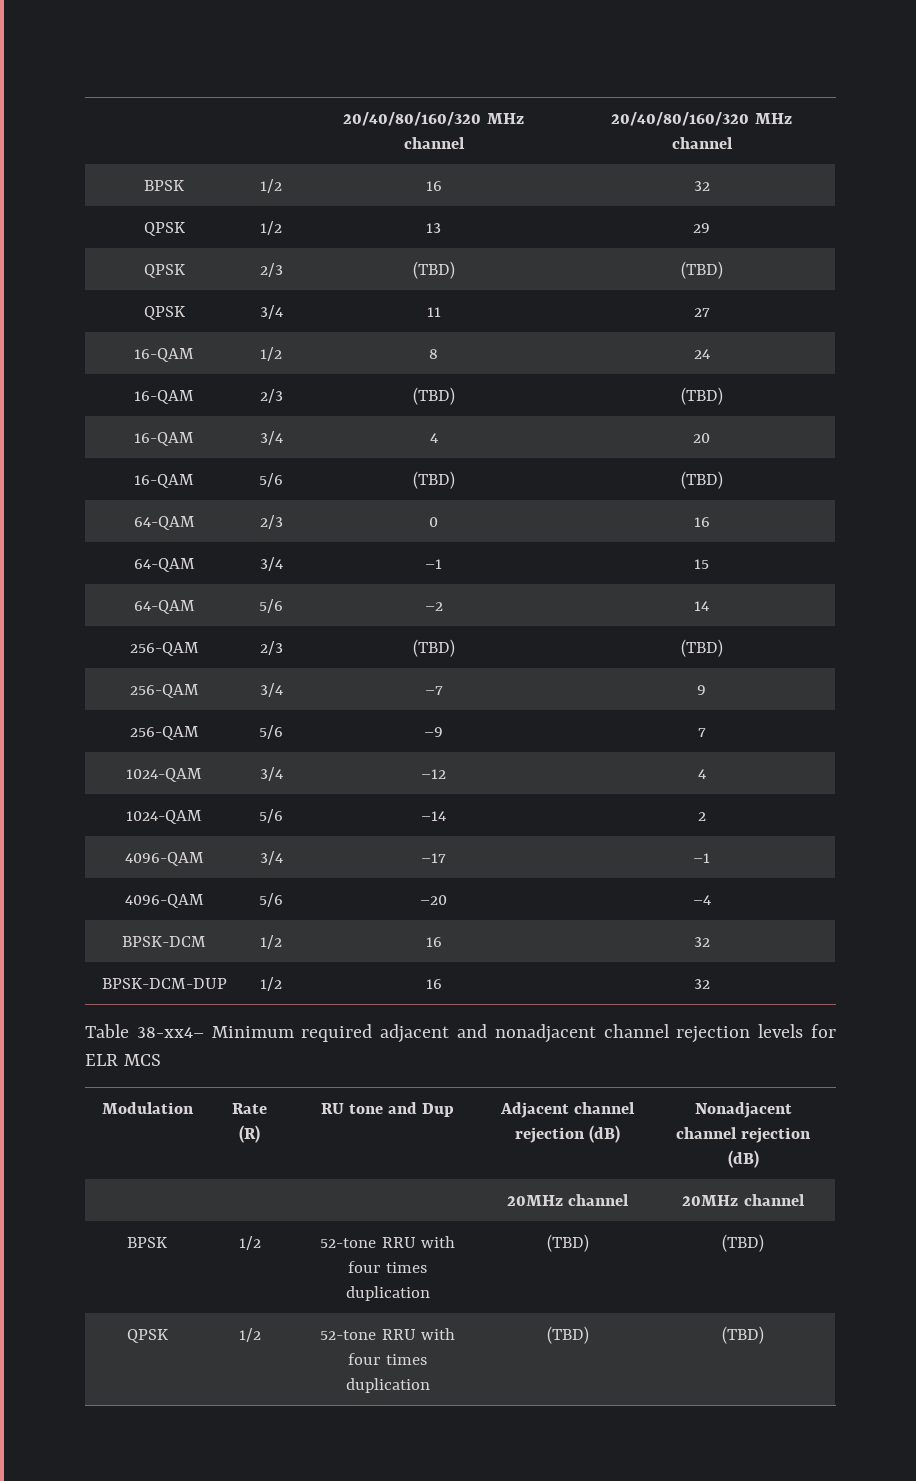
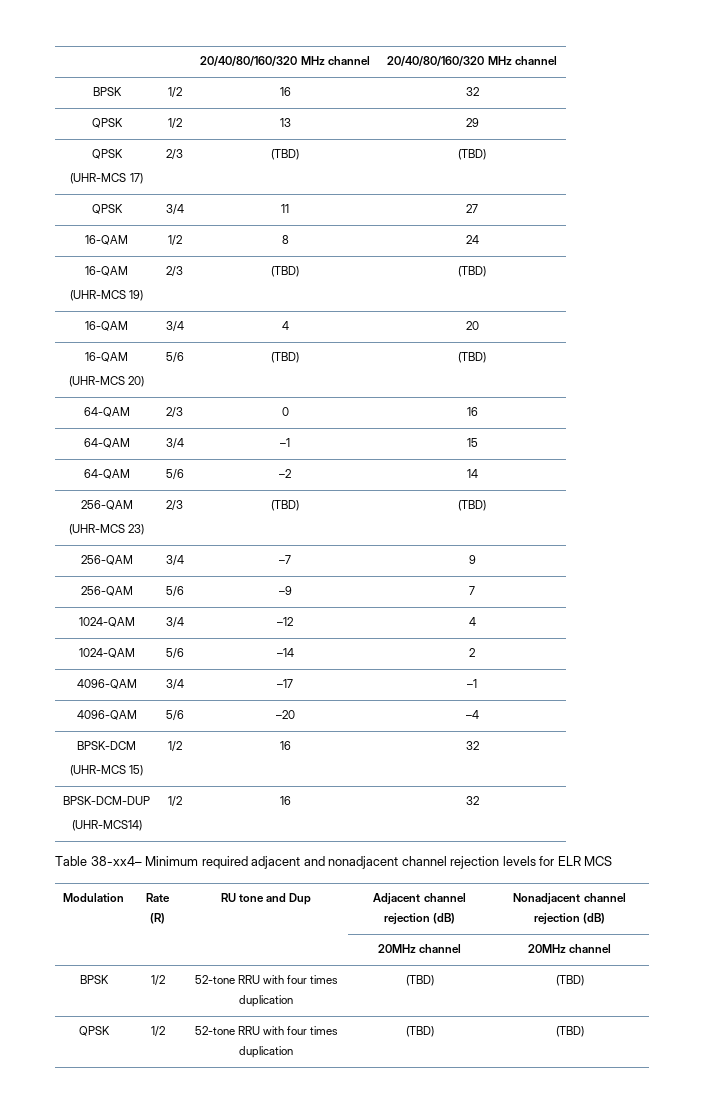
  QPSK | 1/2 | 13 | 29
- QPSK | 2/3 | (TBD) | (TBD)
+ QPSK
+ (UHR-MCS 17) | 2/3 | (TBD) | (TBD)
  16-QAM | 1/2 | 8 | 24
- 16-QAM | 2/3 | (TBD) | (TBD)
+ 16-QAM
+ (UHR-MCS 19) | 2/3 | (TBD) | (TBD)
  16-QAM | 3/4 | 4 | 20
- 16-QAM | 5/6 | (TBD) | (TBD)
+ 16-QAM
+ (UHR-MCS 20) | 5/6 | (TBD) | (TBD)
  64-QAM | 5/6 | –2 | 14
- 256-QAM | 2/3 | (TBD) | (TBD)
+ 256-QAM
+ (UHR-MCS 23) | 2/3 | (TBD) | (TBD)
- BPSK-DCM | 1/2 | 16 | 32
+ BPSK-DCM
+ (UHR-MCS 15) | 1/2 | 16 | 32
- BPSK-DCM-DUP | 1/2 | 16 | 32
+ BPSK-DCM-DUP
+ (UHR-MCS14) | 1/2 | 16 | 32

